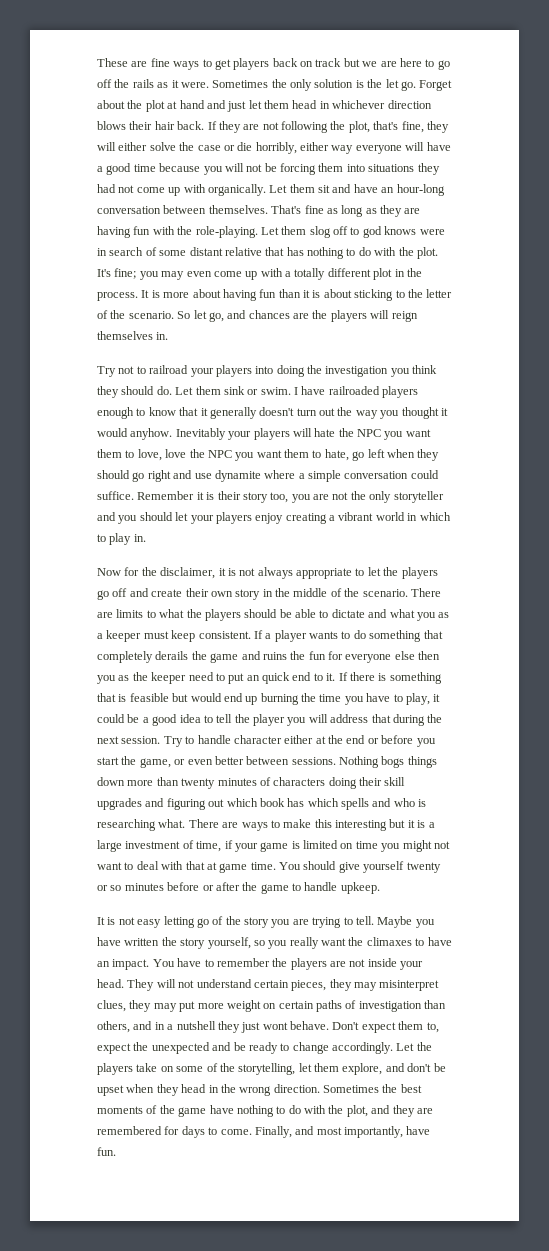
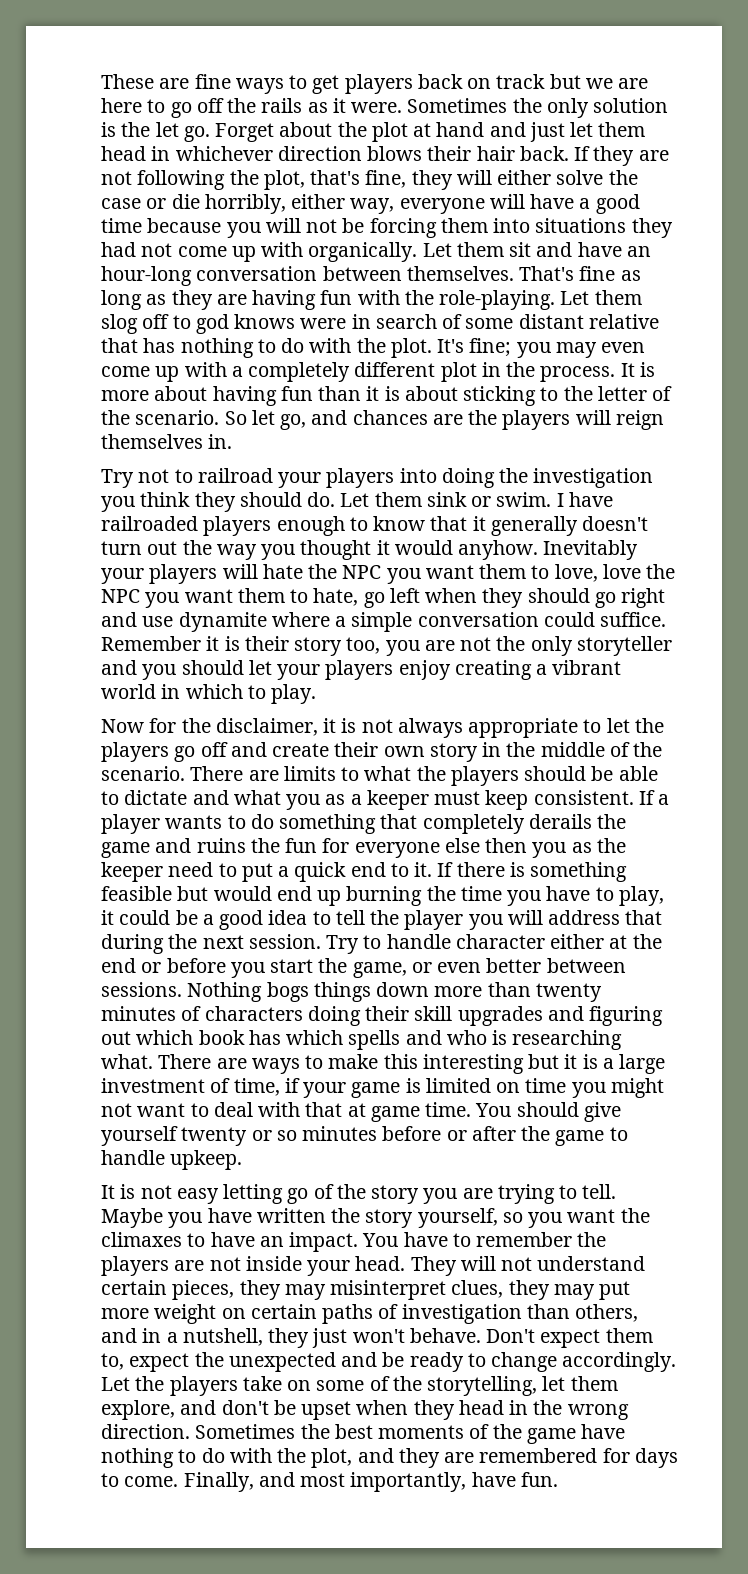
- If they are not following the plot, that's fine, they will either solve the case or die horribly, either way everyone will have a good time because you will not be forcing them into situations they had not come up with organically.
+ If they are not following the plot, that's fine, they will either solve the case or die horribly, either way, everyone will have a good time because you will not be forcing them into situations they had not come up with organically.
- It's fine; you may even come up with a totally different plot in the process.
+ It's fine; you may even come up with a completely different plot in the process.
- Remember it is their story too, you are not the only storyteller and you should let your players enjoy creating a vibrant world in which to play in.
+ Remember it is their story too, you are not the only storyteller and you should let your players enjoy creating a vibrant world in which to play.
- If a player wants to do something that completely derails the game and ruins the fun for everyone else then you as the keeper need to put an quick end to it.
+ If a player wants to do something that completely derails the game and ruins the fun for everyone else then you as the keeper need to put a quick end to it.
- If there is something that is feasible but would end up burning the time you have to play, it could be a good idea to tell the player you will address that during the next session.
+ If there is something feasible but would end up burning the time you have to play, it could be a good idea to tell the player you will address that during the next session.
- Maybe you have written the story yourself, so you really want the climaxes to have an impact.
+ Maybe you have written the story yourself, so you want the climaxes to have an impact.
- They will not understand certain pieces, they may misinterpret clues, they may put more weight on certain paths of investigation than others, and in a nutshell they just wont behave.
+ They will not understand certain pieces, they may misinterpret clues, they may put more weight on certain paths of investigation than others, and in a nutshell, they just won't behave.

